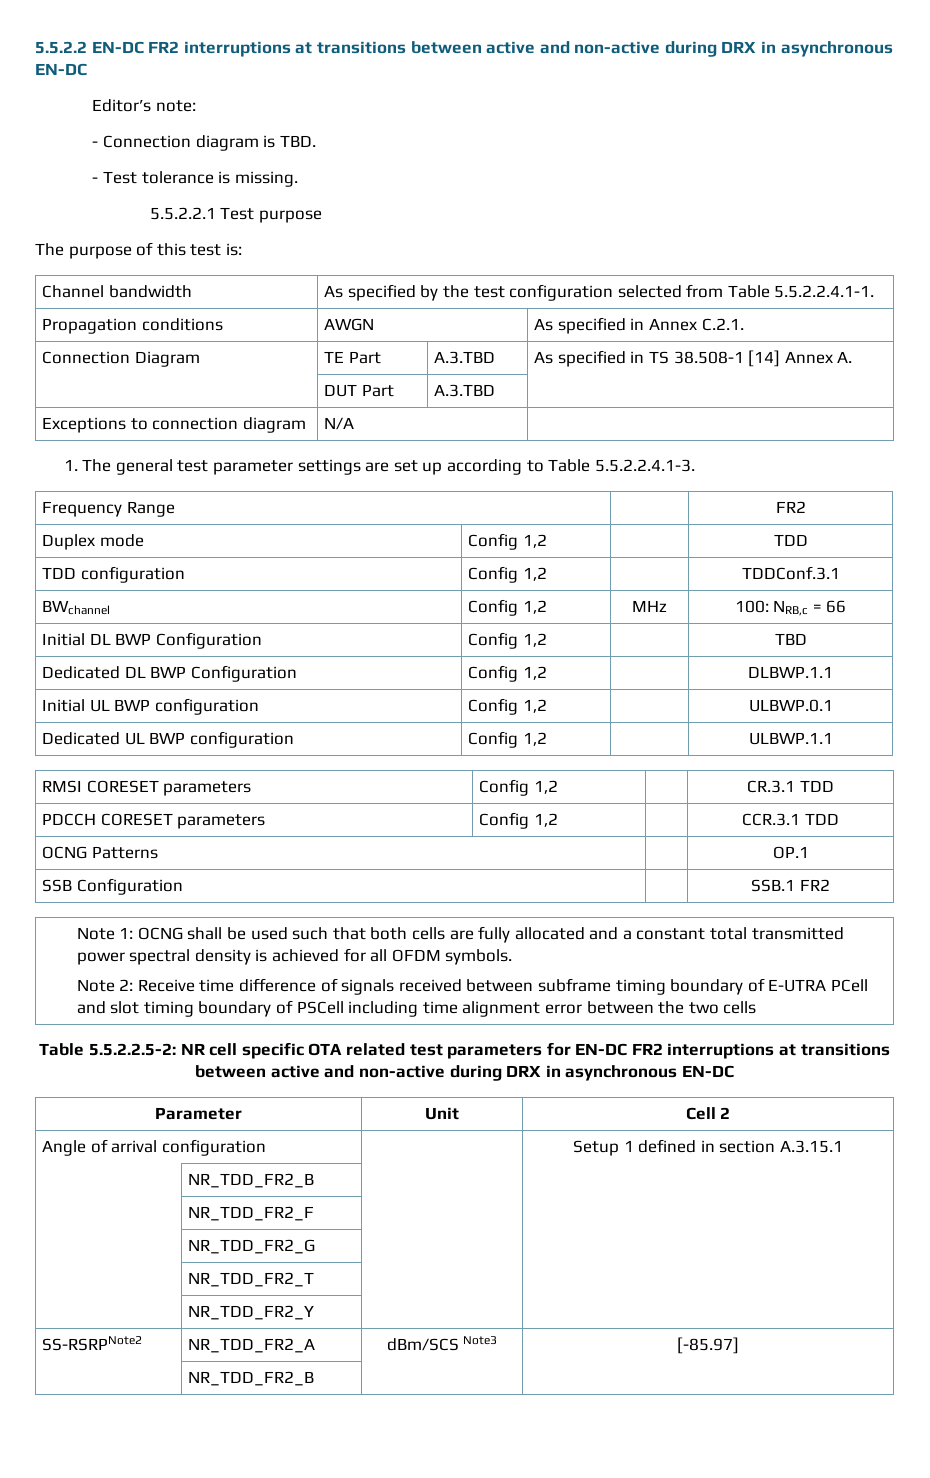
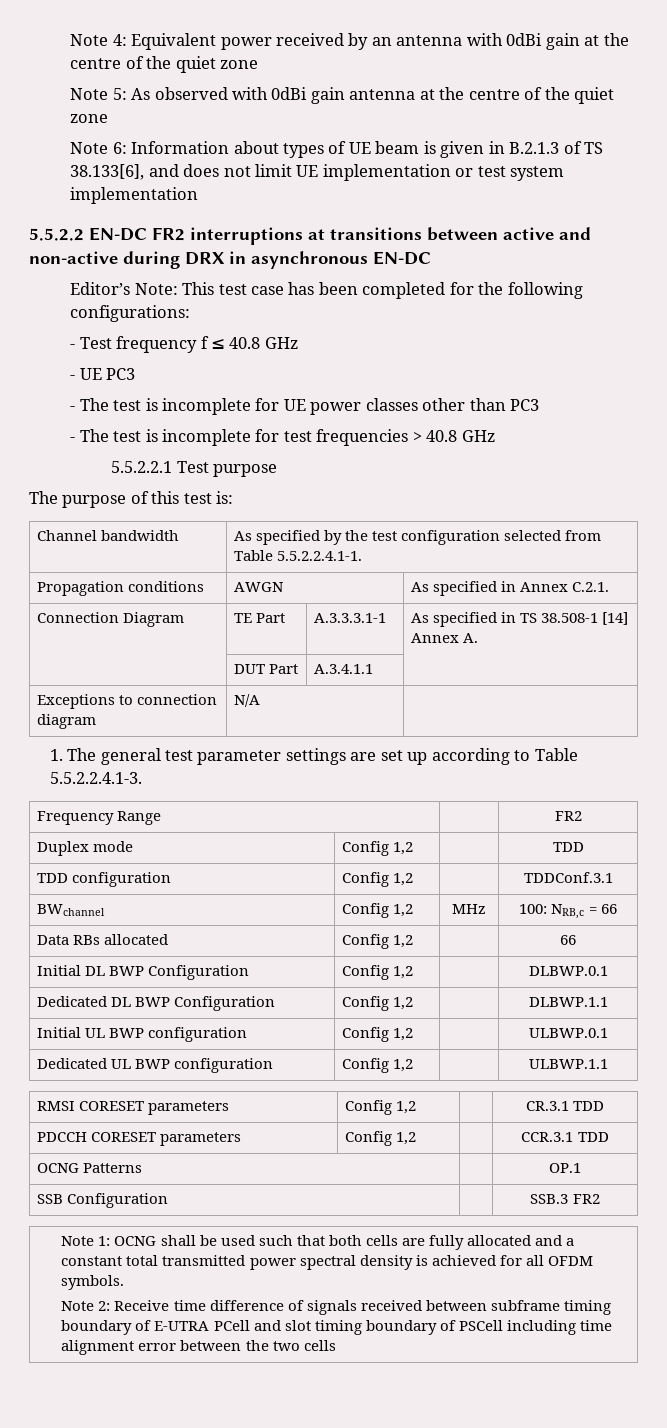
+ Note 4: Equivalent power received by an antenna with 0dBi gain at the centre of the quiet zone
+ Note 5: As observed with 0dBi gain antenna at the centre of the quiet zone
+ Note 6: Information about types of UE beam is given in B.2.1.3 of TS 38.133[6], and does not limit UE implementation or test system implementation
- Editor’s note:
- - Connection diagram is TBD.
- - Test tolerance is missing.
+ Editor’s Note: This test case has been completed for the following configurations:
+ - Test frequency f ≤ 40.8 GHz
+ - UE PC3
+ - The test is incomplete for UE power classes other than PC3
+ - The test is incomplete for test frequencies > 40.8 GHz
- Connection Diagram | TE Part | A.3.TBD | As specified in TS 38.508-1 [14] Annex A.
+ Connection Diagram | TE Part | A.3.3.3.1-1 | As specified in TS 38.508-1 [14] Annex A.
- | DUT Part | A.3.TBD |
+ | DUT Part | A.3.4.1.1 |
+ Data RBs allocated | Config 1,2 | | 66
- Initial DL BWP Configuration | Config 1,2 | | TBD
+ Initial DL BWP Configuration | Config 1,2 | | DLBWP.0.1
- SSB Configuration | | SSB.1 FR2
+ SSB Configuration | | SSB.3 FR2
- Table 5.5.2.2.5-2: NR cell specific OTA related test parameters for EN-DC FR2 interruptions at transitions between active and non-active during DRX in asynchronous EN-DC
- Parameter | Unit | Cell 2
- Angle of arrival configuration | | Setup 1 defined in section A.3.15.1
- | NR_TDD_FR2_B | |
- | NR_TDD_FR2_F | |
- | NR_TDD_FR2_G | |
- | NR_TDD_FR2_T | |
- | NR_TDD_FR2_Y | |
- SS-RSRPNote2 | NR_TDD_FR2_A | dBm/SCS Note3 | [-85.97]
- | NR_TDD_FR2_B | |

